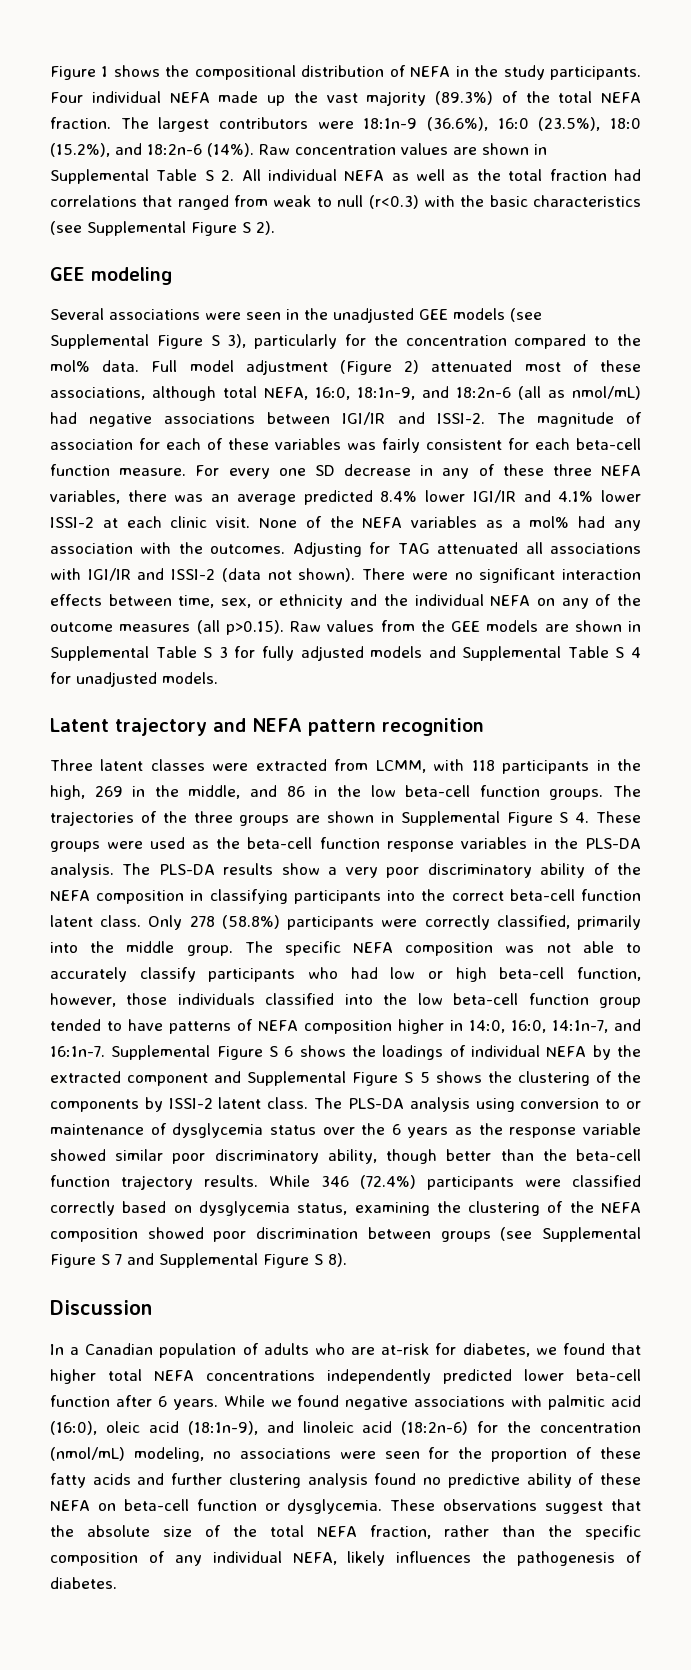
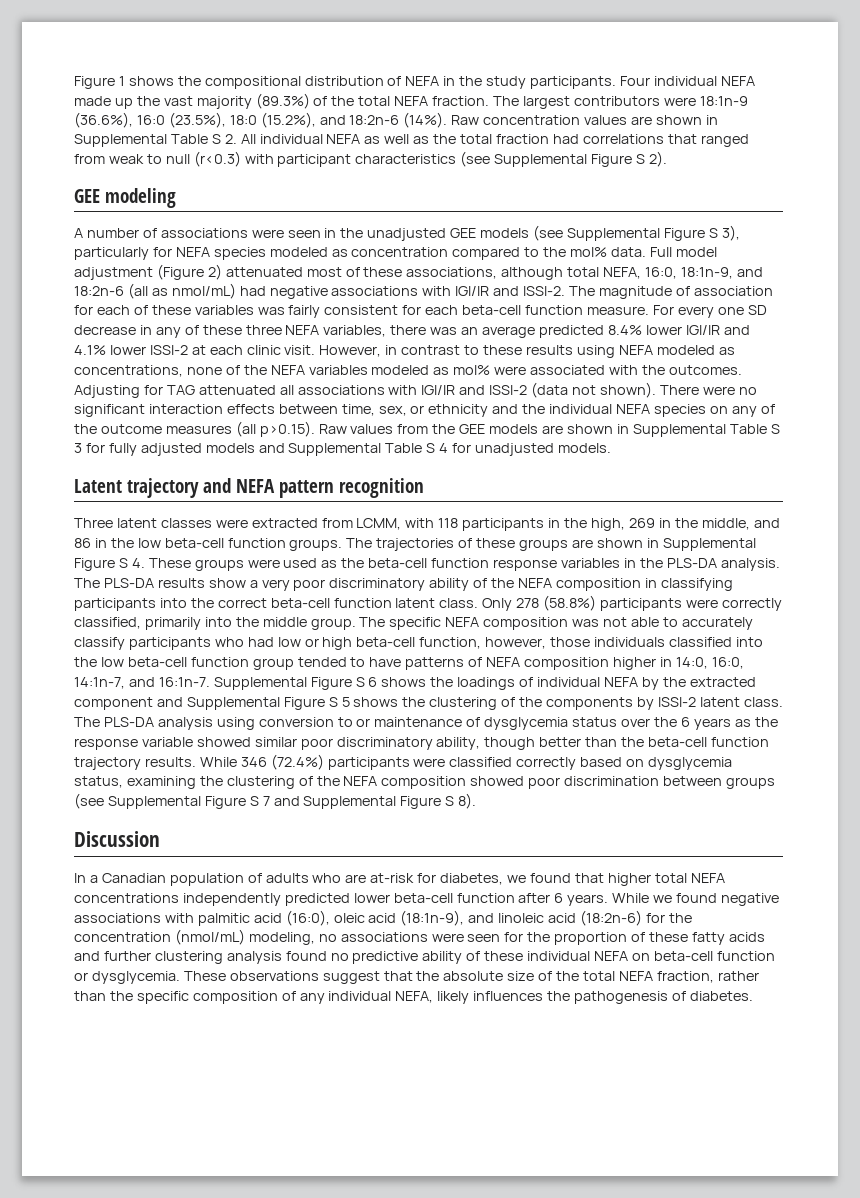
- Raw concentration values are shown in Supplemental Table S 2. All individual NEFA as well as the total fraction had correlations that ranged from weak to null (r<0.3) with the basic characteristics (see Supplemental Figure S 2).
+ Raw concentration values are shown in Supplemental Table S 2. All individual NEFA as well as the total fraction had correlations that ranged from weak to null (r<0.3) with participant characteristics (see Supplemental Figure S 2).
- Several associations were seen in the unadjusted GEE models (see Supplemental Figure S 3), particularly for the concentration compared to the mol% data.
+ A number of associations were seen in the unadjusted GEE models (see Supplemental Figure S 3), particularly for NEFA species modeled as concentration compared to the mol% data.
- Full model adjustment (Figure 2) attenuated most of these associations, although total NEFA, 16:0, 18:1n-9, and 18:2n-6 (all as nmol/mL) had negative associations between IGI/IR and ISSI-2.
+ Full model adjustment (Figure 2) attenuated most of these associations, although total NEFA, 16:0, 18:1n-9, and 18:2n-6 (all as nmol/mL) had negative associations with IGI/IR and ISSI-2.
- None of the NEFA variables as a mol% had any association with the outcomes.
+ However, in contrast to these results using NEFA modeled as concentrations, none of the NEFA variables modeled as mol% were associated with the outcomes.
- There were no significant interaction effects between time, sex, or ethnicity and the individual NEFA on any of the outcome measures (all p>0.15). Raw values from the GEE models are shown in Supplemental Table S 3 for fully adjusted models and Supplemental Table S 4 for unadjusted models.
+ There were no significant interaction effects between time, sex, or ethnicity and the individual NEFA species on any of the outcome measures (all p>0.15). Raw values from the GEE models are shown in Supplemental Table S 3 for fully adjusted models and Supplemental Table S 4 for unadjusted models.
- The trajectories of the three groups are shown in Supplemental Figure S 4. These groups were used as the beta-cell function response variables in the PLS-DA analysis.
+ The trajectories of these groups are shown in Supplemental Figure S 4. These groups were used as the beta-cell function response variables in the PLS-DA analysis.
- While we found negative associations with palmitic acid (16:0), oleic acid (18:1n-9), and linoleic acid (18:2n-6) for the concentration (nmol/mL) modeling, no associations were seen for the proportion of these fatty acids and further clustering analysis found no predictive ability of these NEFA on beta-cell function or dysglycemia.
+ While we found negative associations with palmitic acid (16:0), oleic acid (18:1n-9), and linoleic acid (18:2n-6) for the concentration (nmol/mL) modeling, no associations were seen for the proportion of these fatty acids and further clustering analysis found no predictive ability of these individual NEFA on beta-cell function or dysglycemia.

